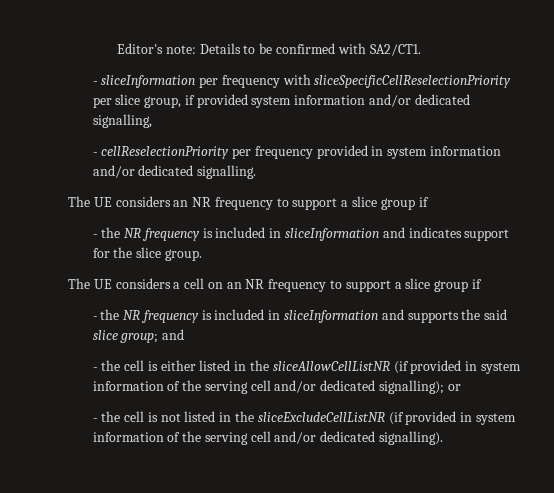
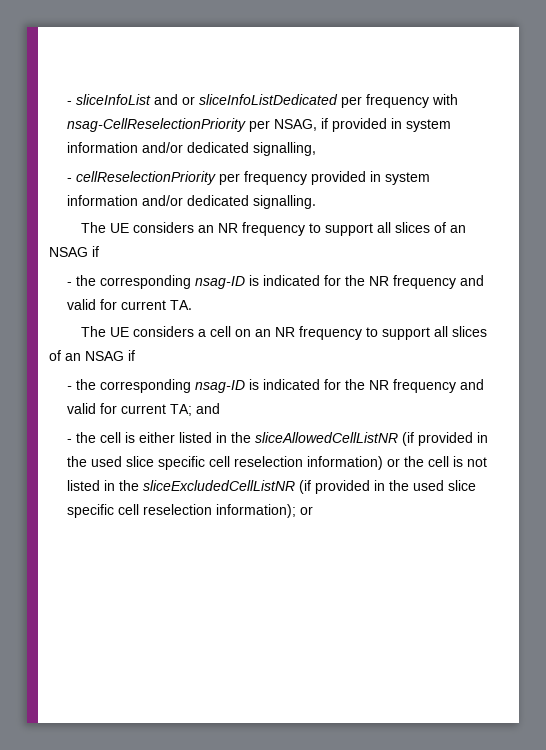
- Editor's note: Details to be confirmed with SA2/CT1.
- - sliceInformation per frequency with sliceSpecificCellReselectionPriority per slice group, if provided system information and/or dedicated signalling,
+ - sliceInfoList and or sliceInfoListDedicated per frequency with nsag-CellReselectionPriority per NSAG, if provided in system information and/or dedicated signalling,
- The UE considers an NR frequency to support a slice group if
- - the NR frequency is included in sliceInformation and indicates support for the slice group.
+ The UE considers an NR frequency to support all slices of an NSAG if
+ - the corresponding nsag-ID is indicated for the NR frequency and valid for current TA.
- The UE considers a cell on an NR frequency to support a slice group if
- - the NR frequency is included in sliceInformation and supports the said slice group; and
+ The UE considers a cell on an NR frequency to support all slices of an NSAG if
+ - the corresponding nsag-ID is indicated for the NR frequency and valid for current TA; and
- - the cell is either listed in the sliceAllowCellListNR (if provided in system information of the serving cell and/or dedicated signalling); or
- - the cell is not listed in the sliceExcludeCellListNR (if provided in system information of the serving cell and/or dedicated signalling).
+ - the cell is either listed in the sliceAllowedCellListNR (if provided in the used slice specific cell reselection information) or the cell is not listed in the sliceExcludedCellListNR (if provided in the used slice specific cell reselection information); or

